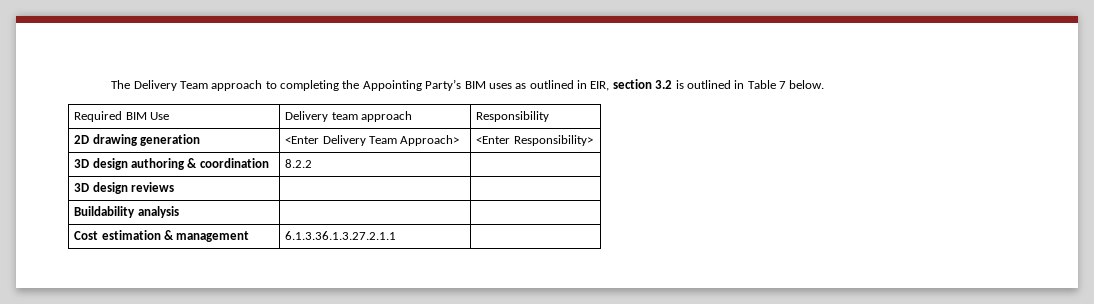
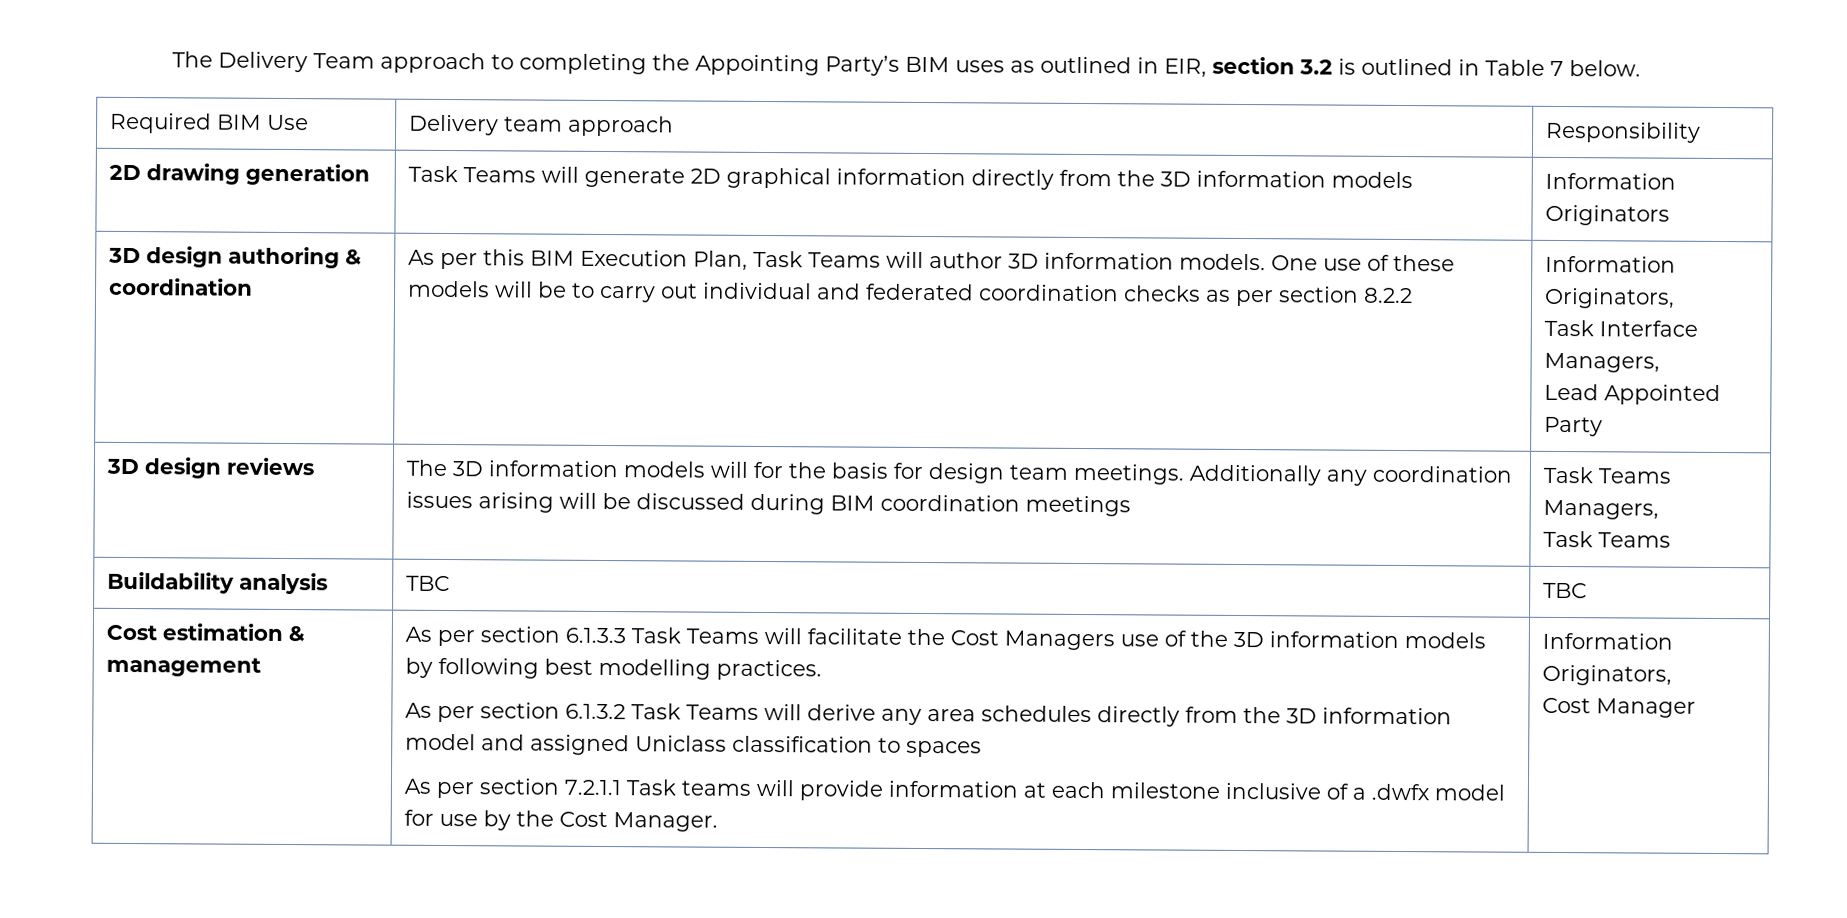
- 2D drawing generation | <Enter Delivery Team Approach> | <Enter Responsibility>
+ 2D drawing generation | Task Teams will generate 2D graphical information directly from the 3D information models | Information Originators
- 8.2.2 |
- 3D design reviews | |
+ As per this BIM Execution Plan, Task Teams will author 3D information models. One use of these models will be to carry out individual and federated coordination checks as per section 8.2.2 | Information Originators,
+ Task Interface Managers,
+ Lead Appointed Party
+ 3D design reviews | The 3D information models will for the basis for design team meetings. Additionally any coordination issues arising will be discussed during BIM coordination meetings | Task Teams Managers,
+ Task Teams
- Buildability analysis | |
+ Buildability analysis | TBC | TBC
- 6.1.3.36.1.3.27.2.1.1
+ As per section 6.1.3.3 Task Teams will facilitate the Cost Managers use of the 3D information models by following best modelling practices.
+ As per section 6.1.3.2 Task Teams will derive any area schedules directly from the 3D information model and assigned Uniclass classification to spaces
+ As per section 7.2.1.1 Task teams will provide information at each milestone inclusive of a .dwfx model for use by the Cost Manager. | Information Originators,
+ Cost Manager

